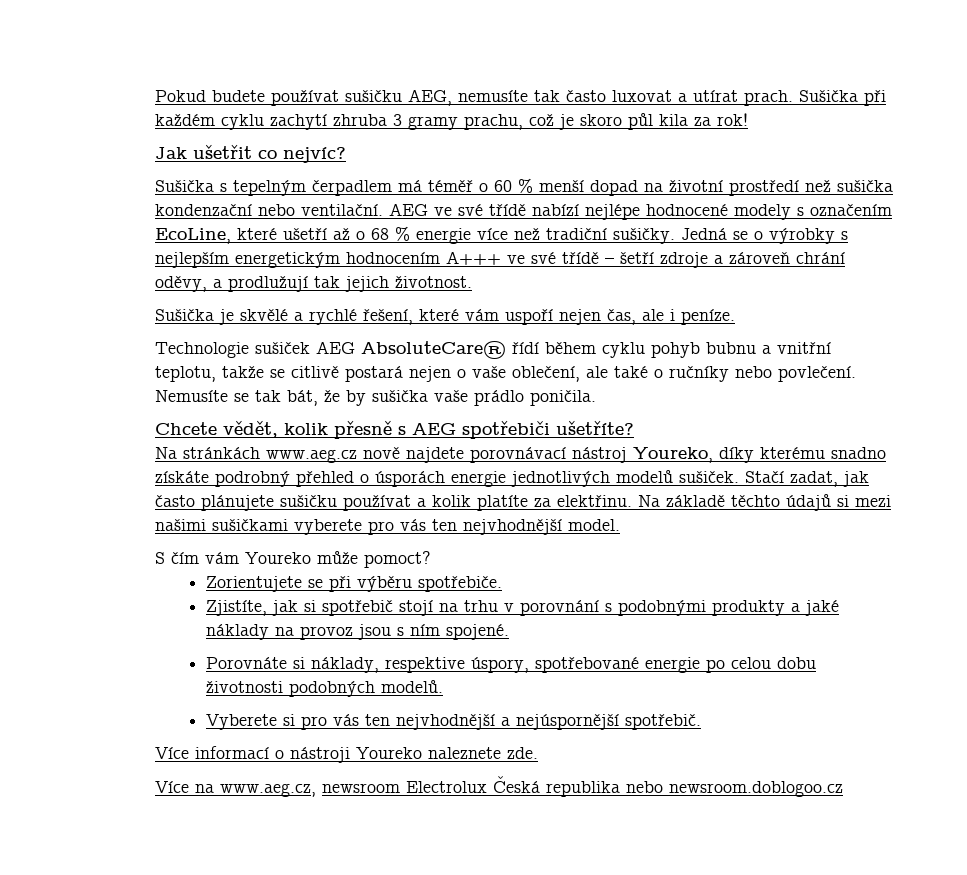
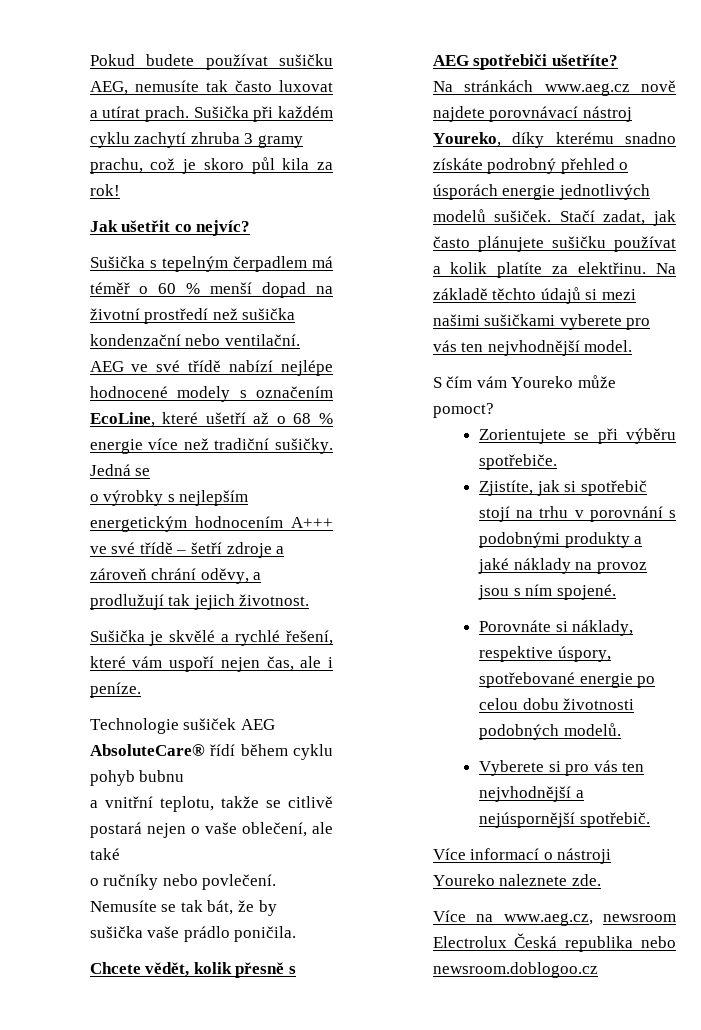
- Jedná se o výrobky s nejlepším energetickým hodnocením A+++ ve své třídě – šetří zdroje a zároveň chrání oděvy, a prodlužují tak jejich životnost.
+ Jedná se
+ o výrobky s nejlepším energetickým hodnocením A+++ ve své třídě – šetří zdroje a zároveň chrání oděvy, a prodlužují tak jejich životnost.
- Technologie sušiček AEG AbsoluteCare® řídí během cyklu pohyb bubnu a vnitřní teplotu, takže se citlivě postará nejen o vaše oblečení, ale také o ručníky nebo povlečení.
+ Technologie sušiček AEG AbsoluteCare® řídí během cyklu pohyb bubnu
+ a vnitřní teplotu, takže se citlivě postará nejen o vaše oblečení, ale také
+ o ručníky nebo povlečení.

